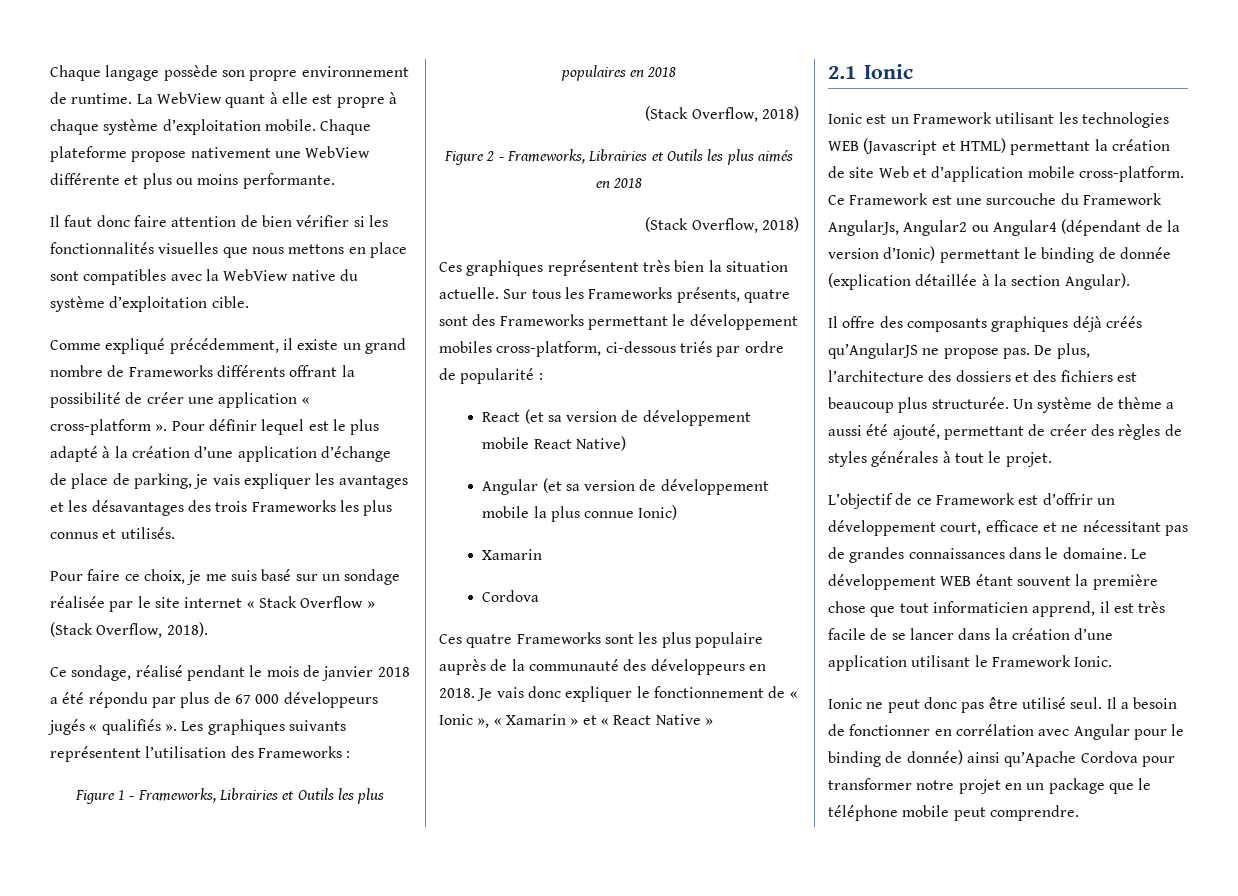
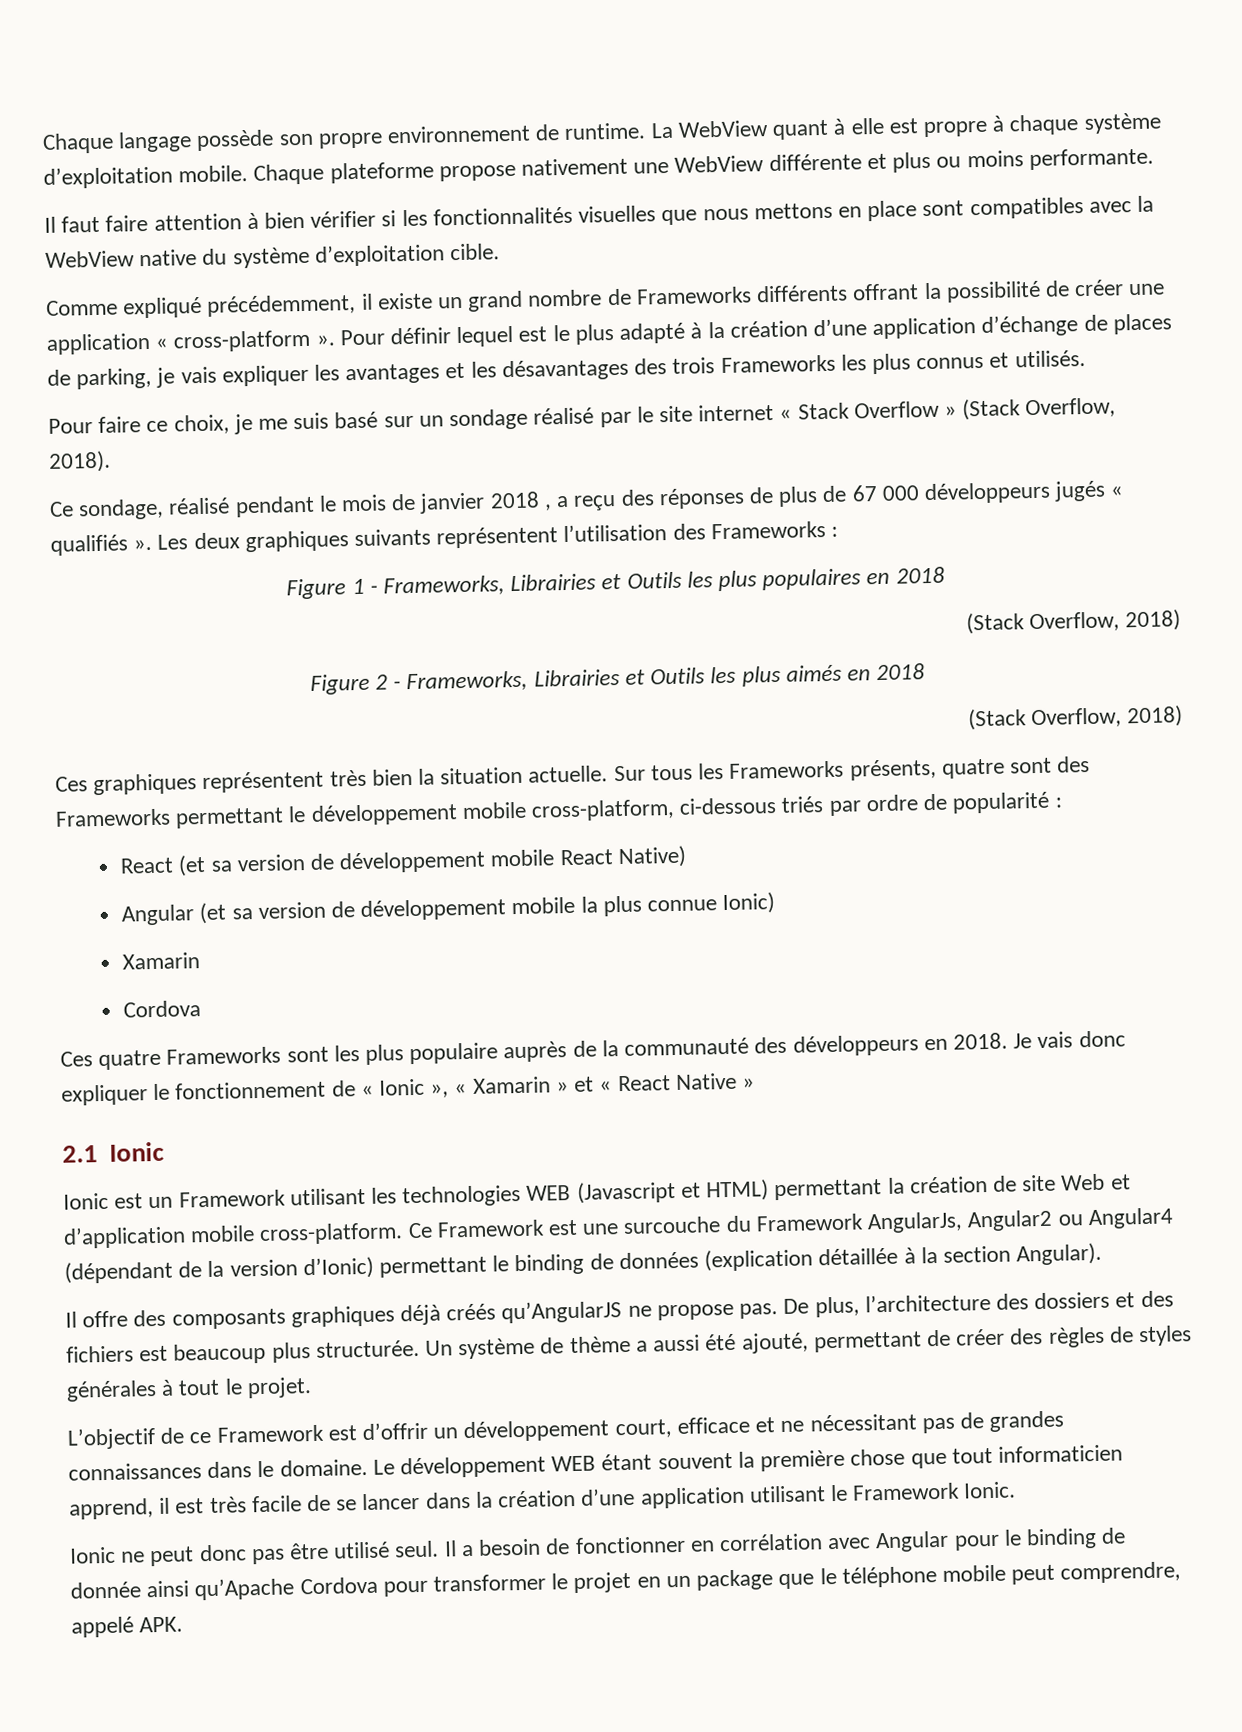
- Il faut donc faire attention de bien vérifier si les fonctionnalités visuelles que nous mettons en place sont compatibles avec la WebView native du système d’exploitation cible.
+ Il faut faire attention à bien vérifier si les fonctionnalités visuelles que nous mettons en place sont compatibles avec la WebView native du système d’exploitation cible.
- Pour définir lequel est le plus adapté à la création d’une application d’échange de place de parking, je vais expliquer les avantages et les désavantages des trois Frameworks les plus connus et utilisés.
+ Pour définir lequel est le plus adapté à la création d’une application d’échange de places de parking, je vais expliquer les avantages et les désavantages des trois Frameworks les plus connus et utilisés.
- Pour faire ce choix, je me suis basé sur un sondage réalisée par le site internet « Stack Overflow » (Stack Overflow, 2018).
+ Pour faire ce choix, je me suis basé sur un sondage réalisé par le site internet « Stack Overflow » (Stack Overflow, 2018).
- Ce sondage, réalisé pendant le mois de janvier 2018 a été répondu par plus de 67 000 développeurs jugés « qualifiés ».
+ Ce sondage, réalisé pendant le mois de janvier 2018 , a reçu des réponses de plus de 67 000 développeurs jugés « qualifiés ».
- Les graphiques suivants représentent l’utilisation des Frameworks :
+ Les deux graphiques suivants représentent l’utilisation des Frameworks :
- Sur tous les Frameworks présents, quatre sont des Frameworks permettant le développement mobiles cross-platform, ci-dessous triés par ordre de popularité :
+ Sur tous les Frameworks présents, quatre sont des Frameworks permettant le développement mobile cross-platform, ci-dessous triés par ordre de popularité :
- Ce Framework est une surcouche du Framework AngularJs, Angular2 ou Angular4 (dépendant de la version d’Ionic) permettant le binding de donnée (explication détaillée à la section Angular).
+ Ce Framework est une surcouche du Framework AngularJs, Angular2 ou Angular4 (dépendant de la version d’Ionic) permettant le binding de données (explication détaillée à la section Angular).
- Il a besoin de fonctionner en corrélation avec Angular pour le binding de donnée) ainsi qu’Apache Cordova pour transformer notre projet en un package que le téléphone mobile peut comprendre.
+ Il a besoin de fonctionner en corrélation avec Angular pour le binding de donnée ainsi qu’Apache Cordova pour transformer le projet en un package que le téléphone mobile peut comprendre, appelé APK.

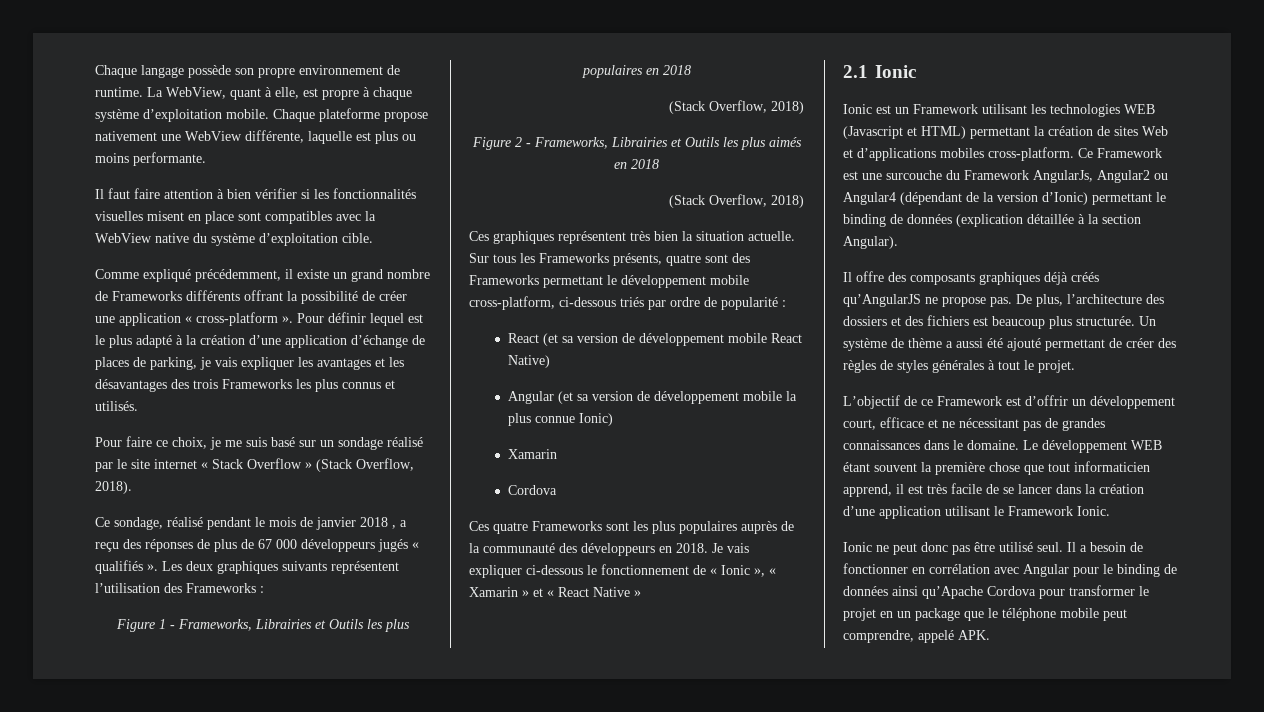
- La WebView quant à elle est propre à chaque système d’exploitation mobile.
+ La WebView, quant à elle, est propre à chaque système d’exploitation mobile.
- Chaque plateforme propose nativement une WebView différente et plus ou moins performante.
+ Chaque plateforme propose nativement une WebView différente, laquelle est plus ou moins performante.
- Il faut faire attention à bien vérifier si les fonctionnalités visuelles que nous mettons en place sont compatibles avec la WebView native du système d’exploitation cible.
+ Il faut faire attention à bien vérifier si les fonctionnalités visuelles misent en place sont compatibles avec la WebView native du système d’exploitation cible.
- Ces quatre Frameworks sont les plus populaire auprès de la communauté des développeurs en 2018.
+ Ces quatre Frameworks sont les plus populaires auprès de la communauté des développeurs en 2018.
- Je vais donc expliquer le fonctionnement de « Ionic », « Xamarin » et « React Native »
+ Je vais expliquer ci-dessous le fonctionnement de « Ionic », « Xamarin » et « React Native »
- Ionic est un Framework utilisant les technologies WEB (Javascript et HTML) permettant la création de site Web et d’application mobile cross-platform.
+ Ionic est un Framework utilisant les technologies WEB (Javascript et HTML) permettant la création de sites Web et d’applications mobiles cross-platform.
- Un système de thème a aussi été ajouté, permettant de créer des règles de styles générales à tout le projet.
+ Un système de thème a aussi été ajouté permettant de créer des règles de styles générales à tout le projet.
- Il a besoin de fonctionner en corrélation avec Angular pour le binding de donnée ainsi qu’Apache Cordova pour transformer le projet en un package que le téléphone mobile peut comprendre, appelé APK.
+ Il a besoin de fonctionner en corrélation avec Angular pour le binding de données ainsi qu’Apache Cordova pour transformer le projet en un package que le téléphone mobile peut comprendre, appelé APK.

